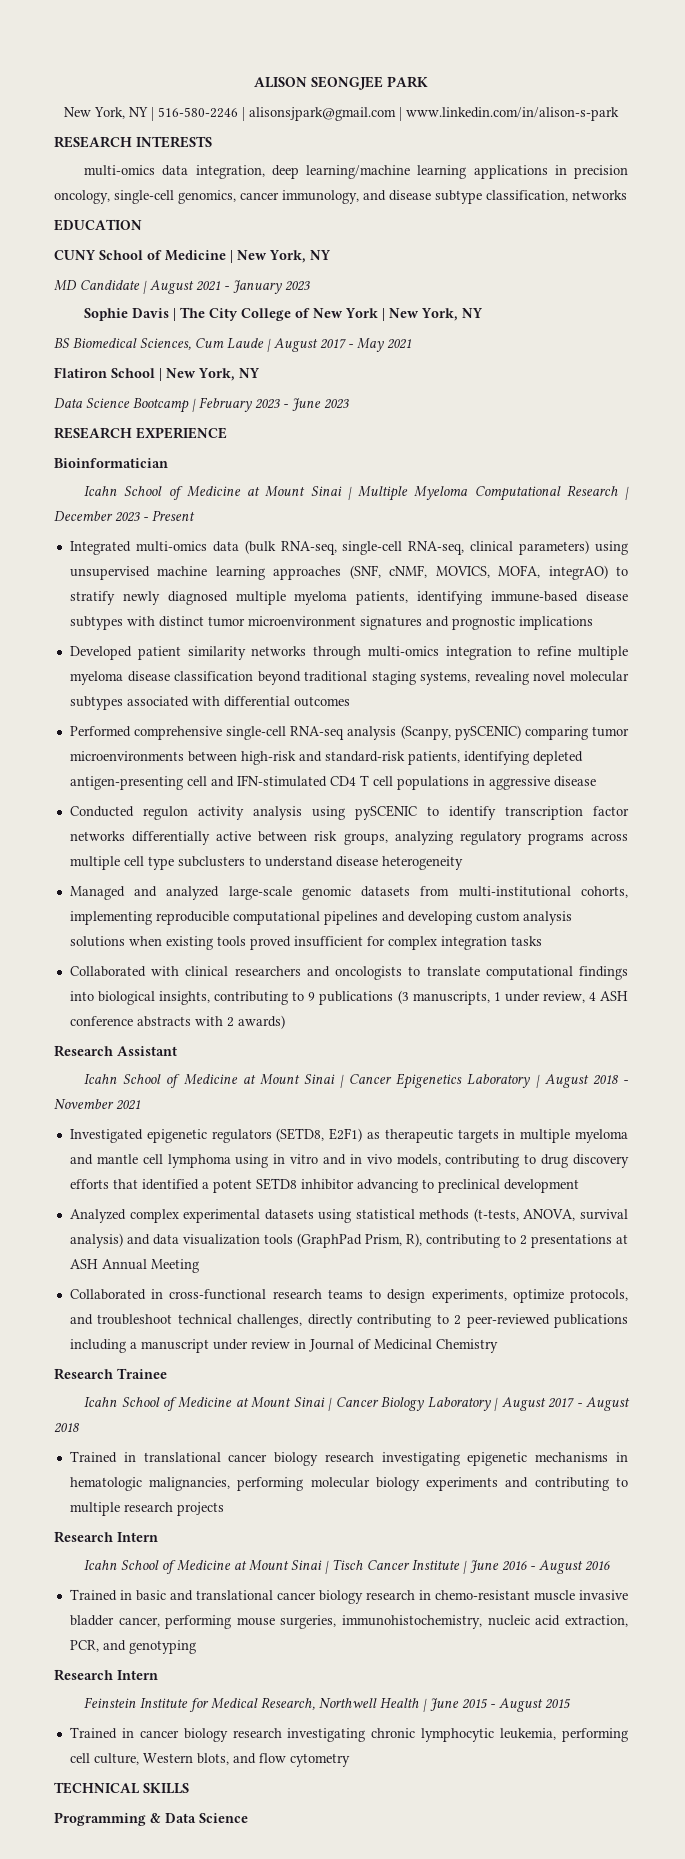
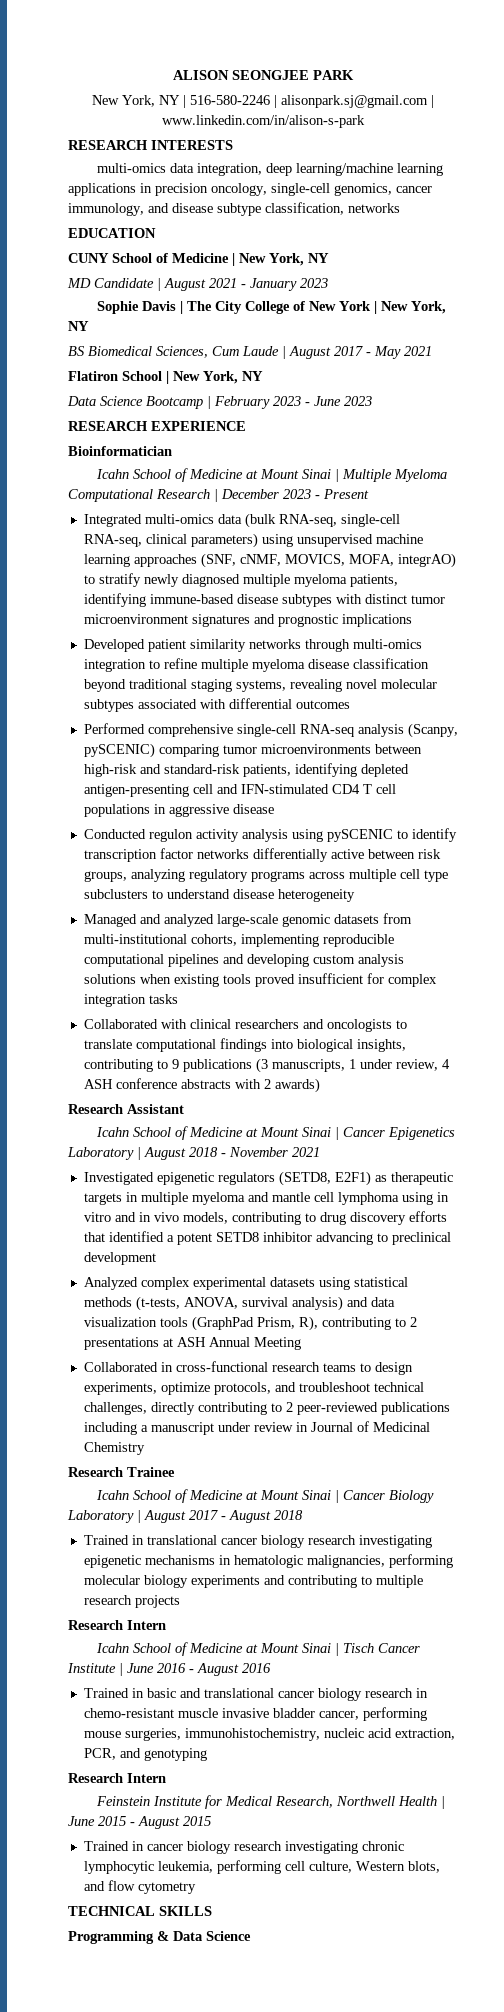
- New York, NY | 516-580-2246 | alisonsjpark@gmail.com | www.linkedin.com/in/alison-s-park
+ New York, NY | 516-580-2246 | alisonpark.sj@gmail.com | www.linkedin.com/in/alison-s-park

